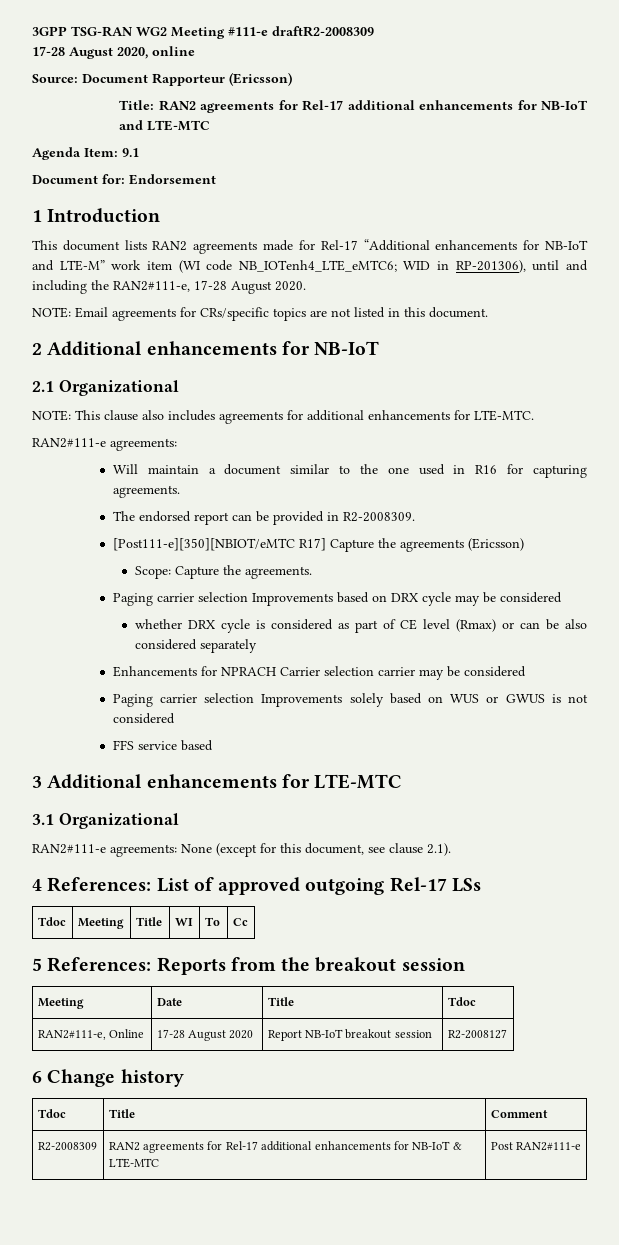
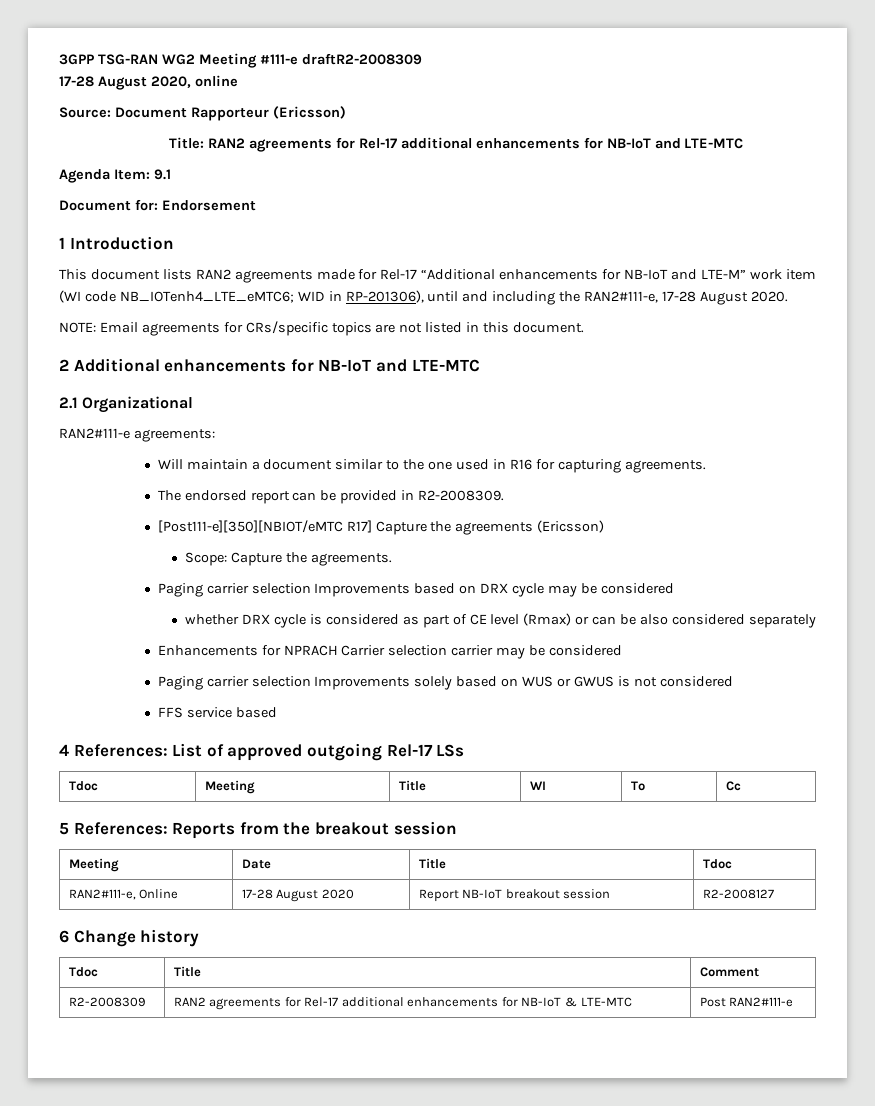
- 2 Additional enhancements for NB-IoT
+ 2 Additional enhancements for NB-IoT and LTE-MTC
- NOTE: This clause also includes agreements for additional enhancements for LTE-MTC.
- 3 Additional enhancements for LTE-MTC
- 3.1 Organizational
- RAN2#111-e agreements: None (except for this document, see clause 2.1).

